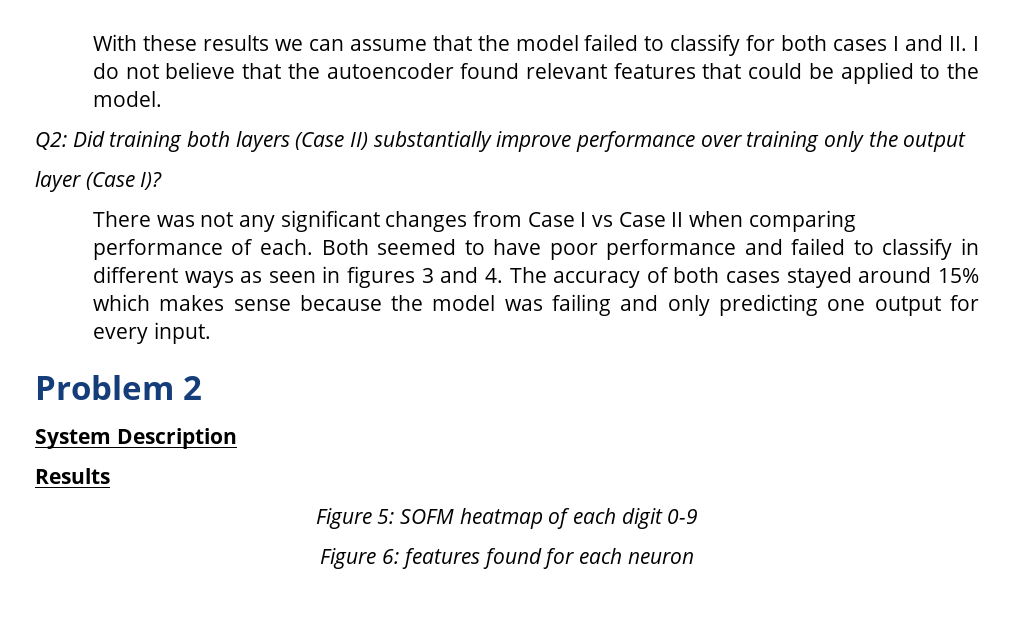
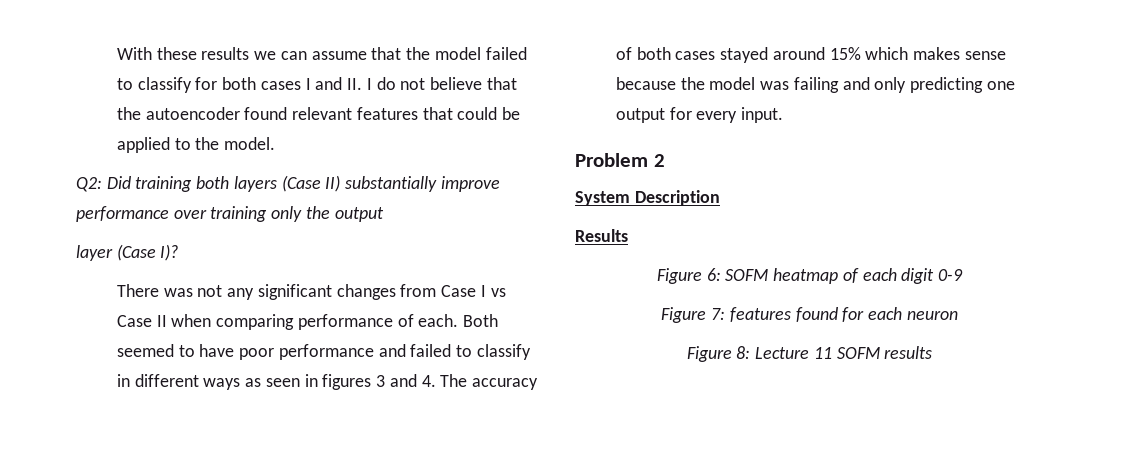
- Figure 5: SOFM heatmap of each digit 0-9
+ Figure 6: SOFM heatmap of each digit 0-9
- Figure 6: features found for each neuron
+ Figure 7: features found for each neuron
+ Figure 8: Lecture 11 SOFM results

